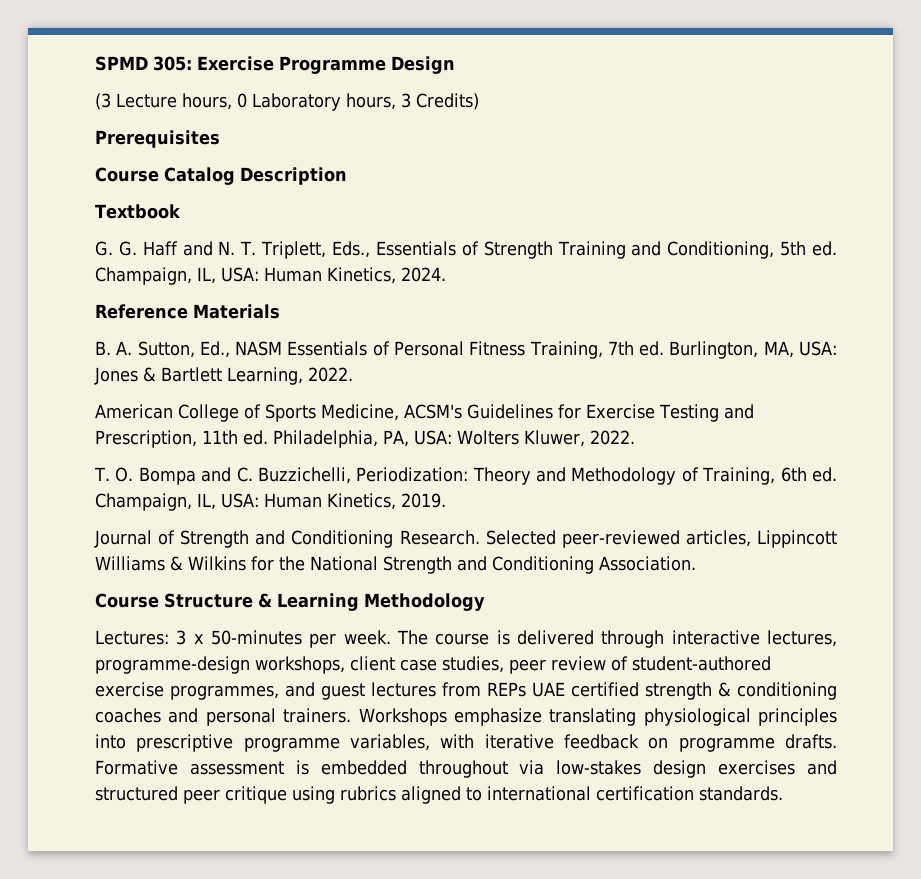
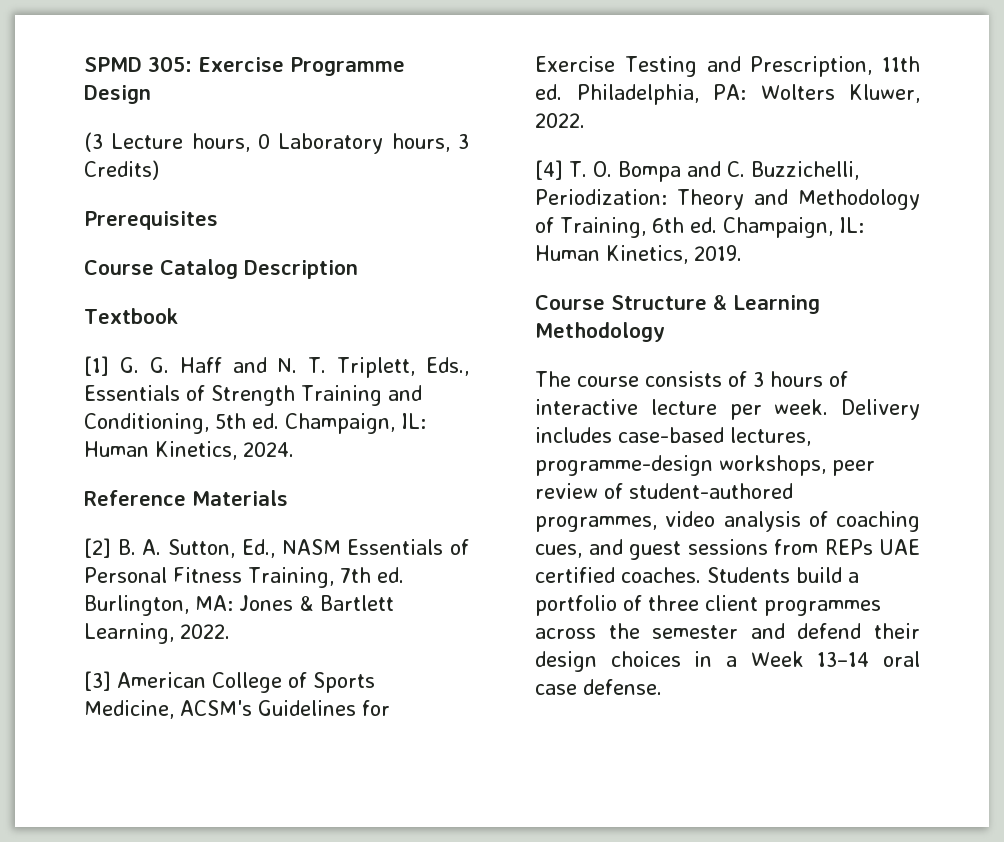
- G. G. Haff and N. T. Triplett, Eds., Essentials of Strength Training and Conditioning, 5th ed. Champaign, IL, USA: Human Kinetics, 2024.
+ [1] G. G. Haff and N. T. Triplett, Eds., Essentials of Strength Training and Conditioning, 5th ed. Champaign, IL: Human Kinetics, 2024.
- B. A. Sutton, Ed., NASM Essentials of Personal Fitness Training, 7th ed. Burlington, MA, USA: Jones & Bartlett Learning, 2022.
+ [2] B. A. Sutton, Ed., NASM Essentials of Personal Fitness Training, 7th ed. Burlington, MA: Jones & Bartlett Learning, 2022.
- American College of Sports Medicine, ACSM's Guidelines for Exercise Testing and Prescription, 11th ed. Philadelphia, PA, USA: Wolters Kluwer, 2022.
+ [3] American College of Sports Medicine, ACSM's Guidelines for Exercise Testing and Prescription, 11th ed. Philadelphia, PA: Wolters Kluwer, 2022.
- T. O. Bompa and C. Buzzichelli, Periodization: Theory and Methodology of Training, 6th ed. Champaign, IL, USA: Human Kinetics, 2019.
+ [4] T. O. Bompa and C. Buzzichelli, Periodization: Theory and Methodology of Training, 6th ed. Champaign, IL: Human Kinetics, 2019.
- Journal of Strength and Conditioning Research. Selected peer-reviewed articles, Lippincott Williams & Wilkins for the National Strength and Conditioning Association.
- Lectures: 3 x 50-minutes per week. The course is delivered through interactive lectures, programme-design workshops, client case studies, peer review of student-authored exercise programmes, and guest lectures from REPs UAE certified strength & conditioning coaches and personal trainers. Workshops emphasize translating physiological principles into prescriptive programme variables, with iterative feedback on programme drafts. Formative assessment is embedded throughout via low-stakes design exercises and structured peer critique using rubrics aligned to international certification standards.
+ The course consists of 3 hours of interactive lecture per week. Delivery includes case-based lectures, programme-design workshops, peer review of student-authored programmes, video analysis of coaching cues, and guest sessions from REPs UAE certified coaches. Students build a portfolio of three client programmes across the semester and defend their design choices in a Week 13–14 oral case defense.

